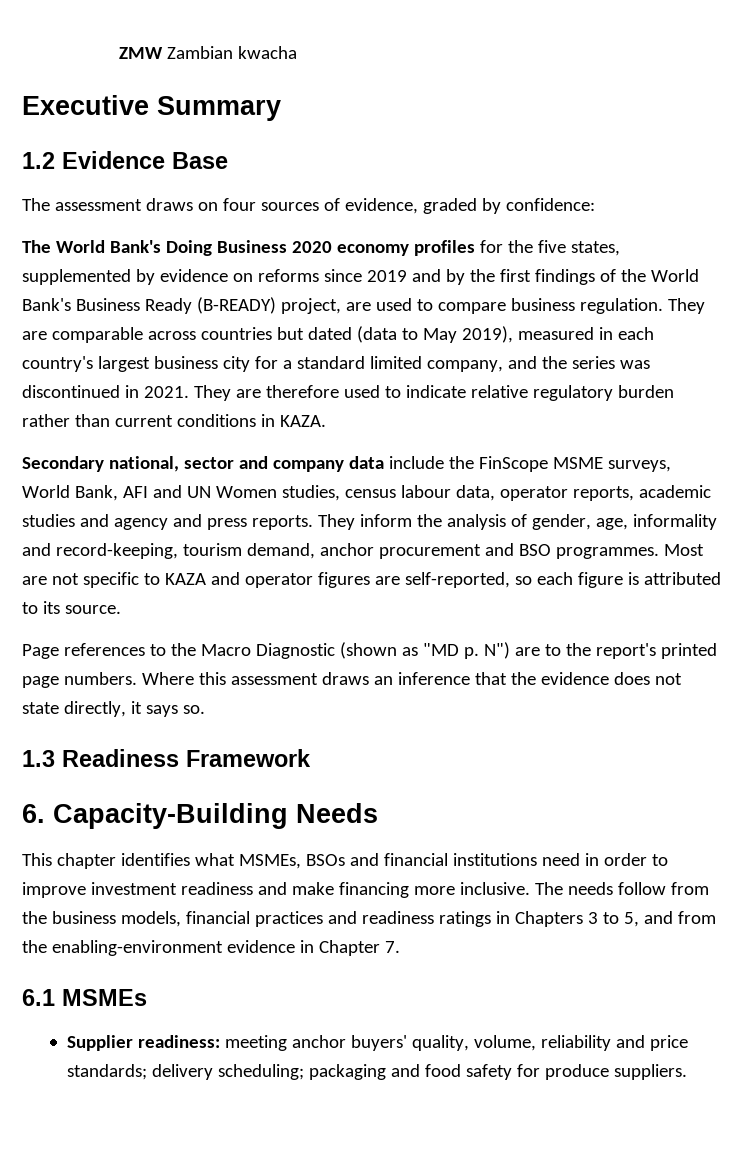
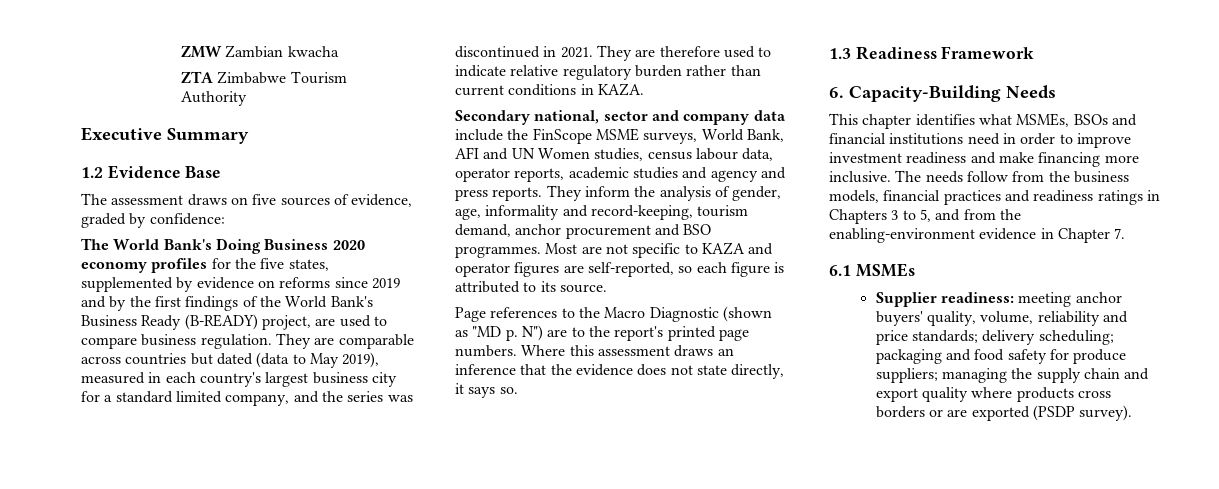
+ ZTA Zimbabwe Tourism Authority
- The assessment draws on four sources of evidence, graded by confidence:
+ The assessment draws on five sources of evidence, graded by confidence:
- Supplier readiness: meeting anchor buyers' quality, volume, reliability and price standards; delivery scheduling; packaging and food safety for produce suppliers.
+ Supplier readiness: meeting anchor buyers' quality, volume, reliability and price standards; delivery scheduling; packaging and food safety for produce suppliers; managing the supply chain and export quality where products cross borders or are exported (PSDP survey).

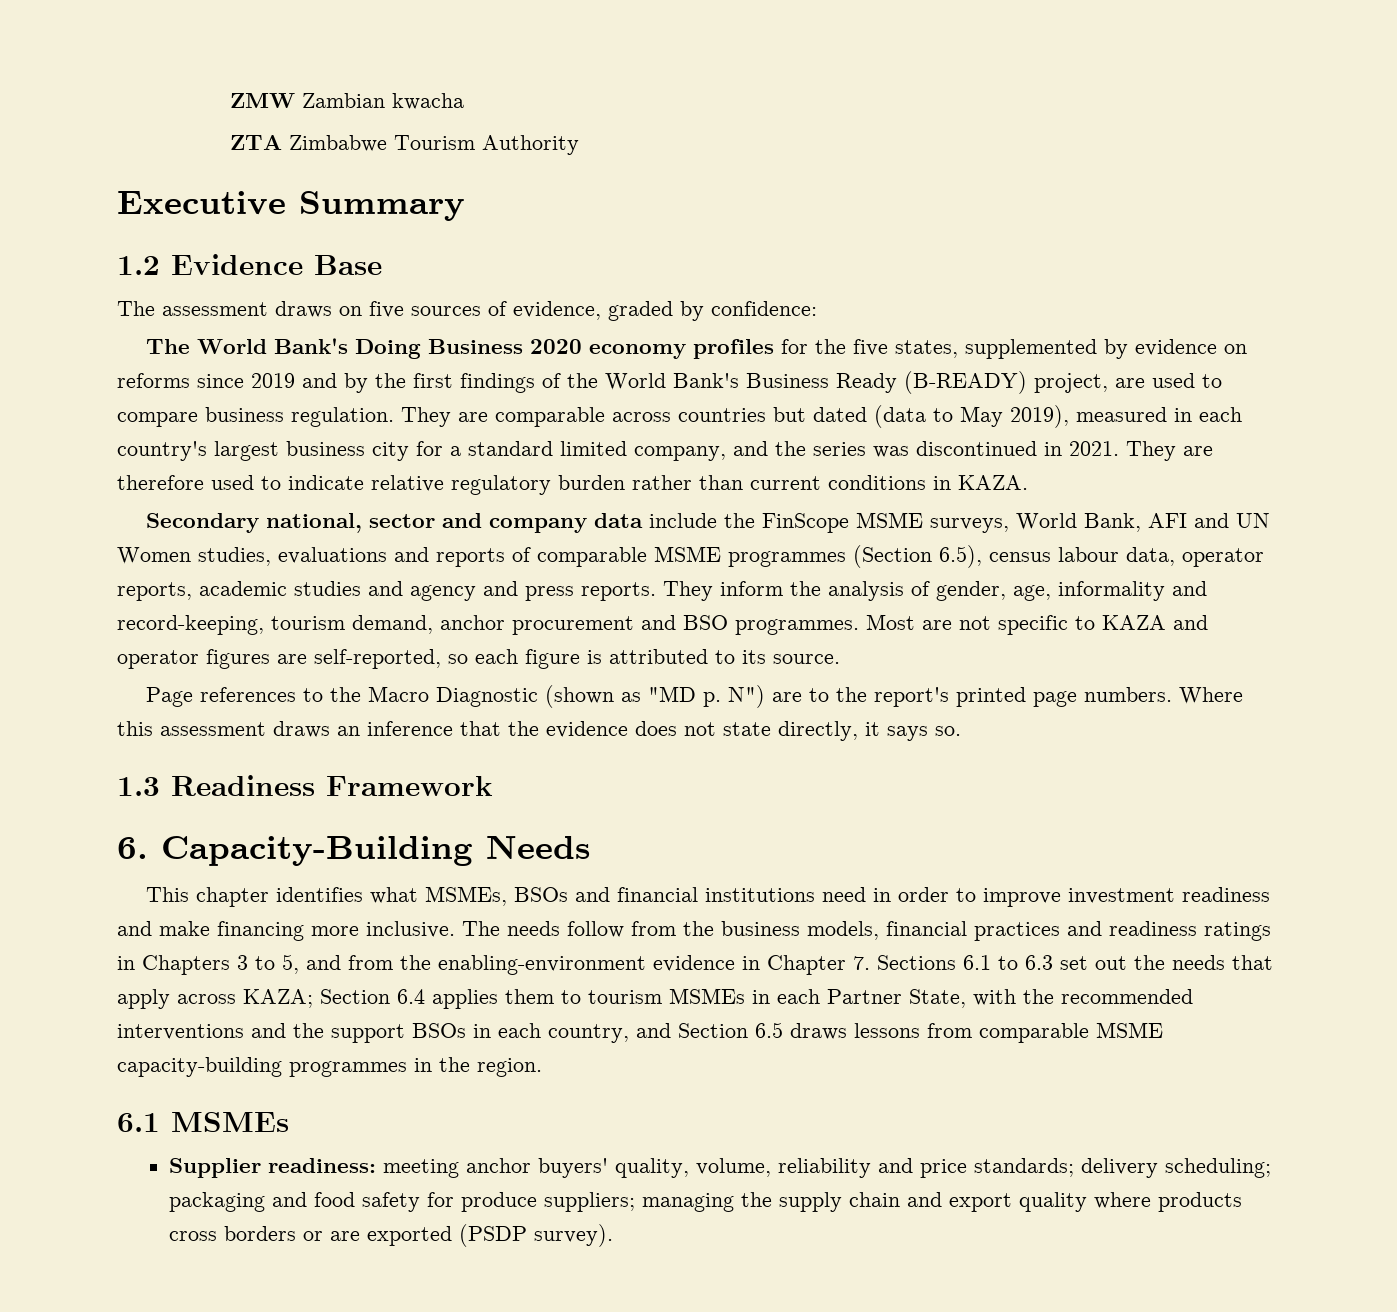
- Secondary national, sector and company data include the FinScope MSME surveys, World Bank, AFI and UN Women studies, census labour data, operator reports, academic studies and agency and press reports.
+ Secondary national, sector and company data include the FinScope MSME surveys, World Bank, AFI and UN Women studies, evaluations and reports of comparable MSME programmes (Section 6.5), census labour data, operator reports, academic studies and agency and press reports.
- The needs follow from the business models, financial practices and readiness ratings in Chapters 3 to 5, and from the enabling-environment evidence in Chapter 7.
+ The needs follow from the business models, financial practices and readiness ratings in Chapters 3 to 5, and from the enabling-environment evidence in Chapter 7. Sections 6.1 to 6.3 set out the needs that apply across KAZA; Section 6.4 applies them to tourism MSMEs in each Partner State, with the recommended interventions and the support BSOs in each country, and Section 6.5 draws lessons from comparable MSME capacity-building programmes in the region.

